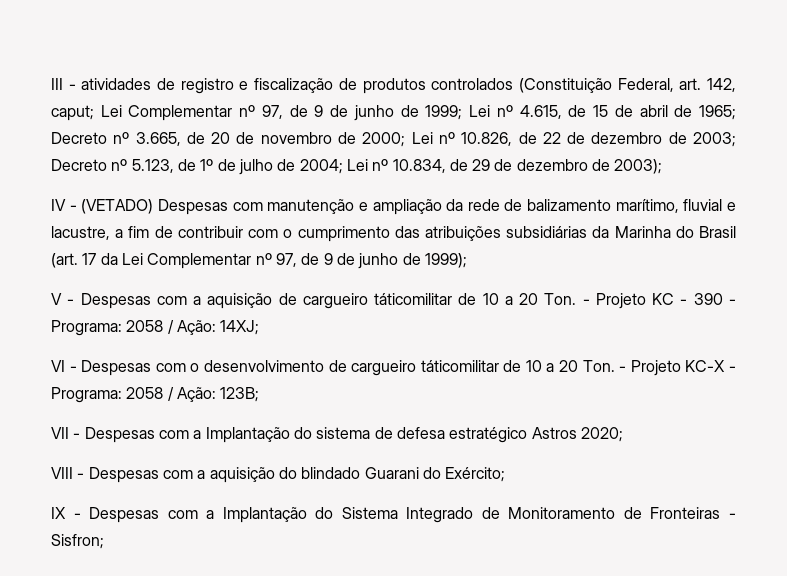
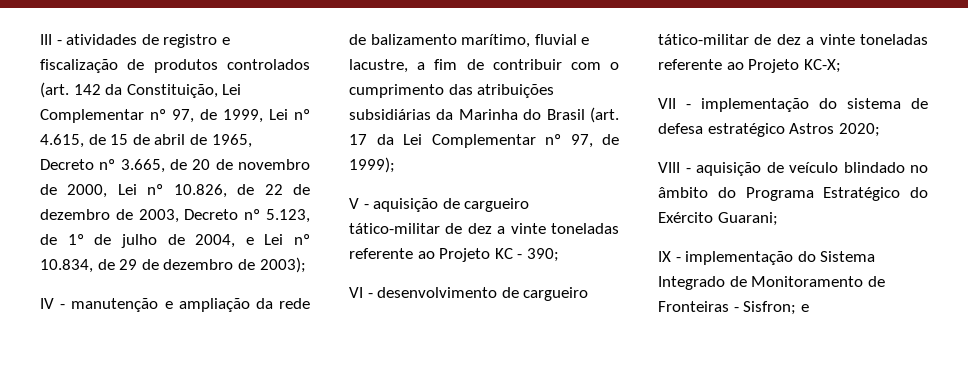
- III - atividades de registro e fiscalização de produtos controlados (Constituição Federal, art. 142, caput; Lei Complementar nº 97, de 9 de junho de 1999; Lei nº 4.615, de 15 de abril de 1965; Decreto nº 3.665, de 20 de novembro de 2000; Lei nº 10.826, de 22 de dezembro de 2003; Decreto nº 5.123, de 1º de julho de 2004; Lei nº 10.834, de 29 de dezembro de 2003);
+ III - atividades de registro e fiscalização de produtos controlados (art. 142 da Constituição, Lei Complementar nº 97, de 1999, Lei nº 4.615, de 15 de abril de 1965, Decreto nº 3.665, de 20 de novembro de 2000, Lei nº 10.826, de 22 de dezembro de 2003, Decreto nº 5.123, de 1º de julho de 2004, e Lei nº 10.834, de 29 de dezembro de 2003);
- IV - (VETADO) Despesas com manutenção e ampliação da rede de balizamento marítimo, fluvial e lacustre, a fim de contribuir com o cumprimento das atribuições subsidiárias da Marinha do Brasil (art. 17 da Lei Complementar nº 97, de 9 de junho de 1999);
+ IV - manutenção e ampliação da rede de balizamento marítimo, fluvial e lacustre, a fim de contribuir com o cumprimento das atribuições subsidiárias da Marinha do Brasil (art. 17 da Lei Complementar nº 97, de 1999);
- V - Despesas com a aquisição de cargueiro táticomilitar de 10 a 20 Ton. - Projeto KC - 390 - Programa: 2058 / Ação: 14XJ;
- VI - Despesas com o desenvolvimento de cargueiro táticomilitar de 10 a 20 Ton. - Projeto KC-X - Programa: 2058 / Ação: 123B;
- VII - Despesas com a Implantação do sistema de defesa estratégico Astros 2020;
+ V - aquisição de cargueiro tático-militar de dez a vinte toneladas referente ao Projeto KC - 390;
+ VI - desenvolvimento de cargueiro tático-militar de dez a vinte toneladas referente ao Projeto KC-X;
+ VII - implementação do sistema de defesa estratégico Astros 2020;
- VIII - Despesas com a aquisição do blindado Guarani do Exército;
- IX - Despesas com a Implantação do Sistema Integrado de Monitoramento de Fronteiras - Sisfron;
+ VIII - aquisição de veículo blindado no âmbito do Programa Estratégico do Exército Guarani;
+ IX - implementação do Sistema Integrado de Monitoramento de Fronteiras - Sisfron; e

